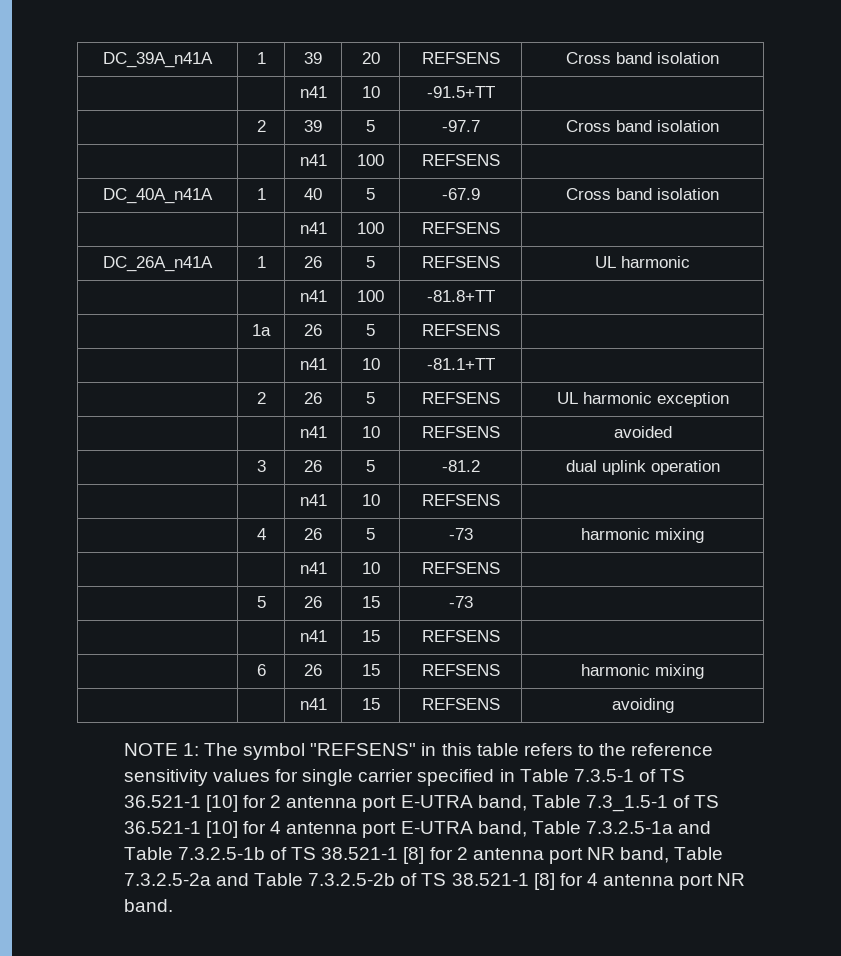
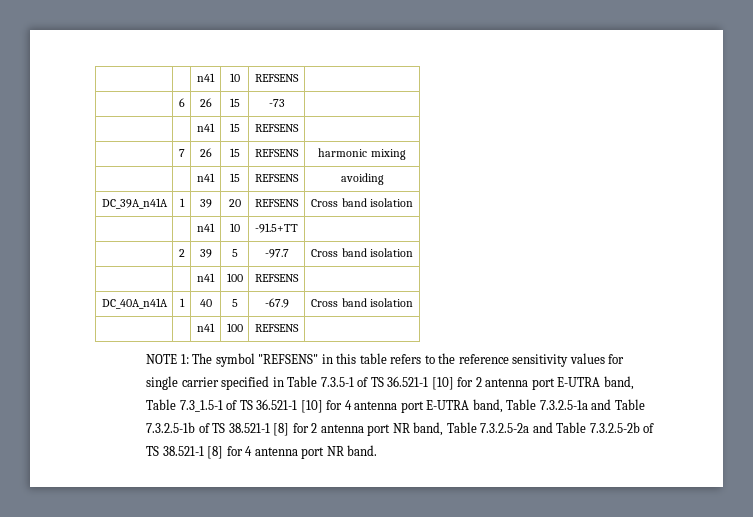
+ | | n41 | 10 | REFSENS |
+ | 6 | 26 | 15 | -73 |
+ | | n41 | 15 | REFSENS |
+ | 7 | 26 | 15 | REFSENS | harmonic mixing
+ | | n41 | 15 | REFSENS | avoiding
- DC_26A_n41A | 1 | 26 | 5 | REFSENS | UL harmonic
- | | n41 | 100 | -81.8+TT |
- | 1a | 26 | 5 | REFSENS |
- | | n41 | 10 | -81.1+TT |
- | 2 | 26 | 5 | REFSENS | UL harmonic exception
- | | n41 | 10 | REFSENS | avoided
- | 3 | 26 | 5 | -81.2 | dual uplink operation
- | | n41 | 10 | REFSENS |
- | 4 | 26 | 5 | -73 | harmonic mixing
- | | n41 | 10 | REFSENS |
- | 5 | 26 | 15 | -73 |
- | | n41 | 15 | REFSENS |
- | 6 | 26 | 15 | REFSENS | harmonic mixing
- | | n41 | 15 | REFSENS | avoiding

